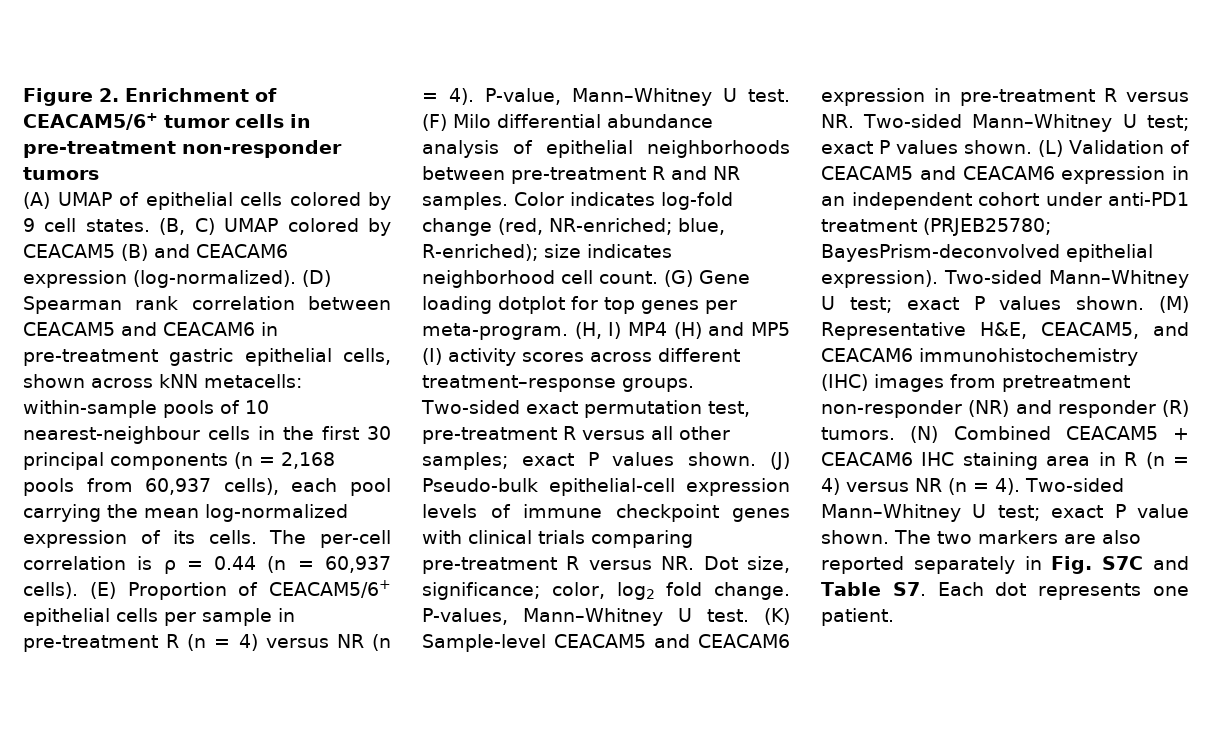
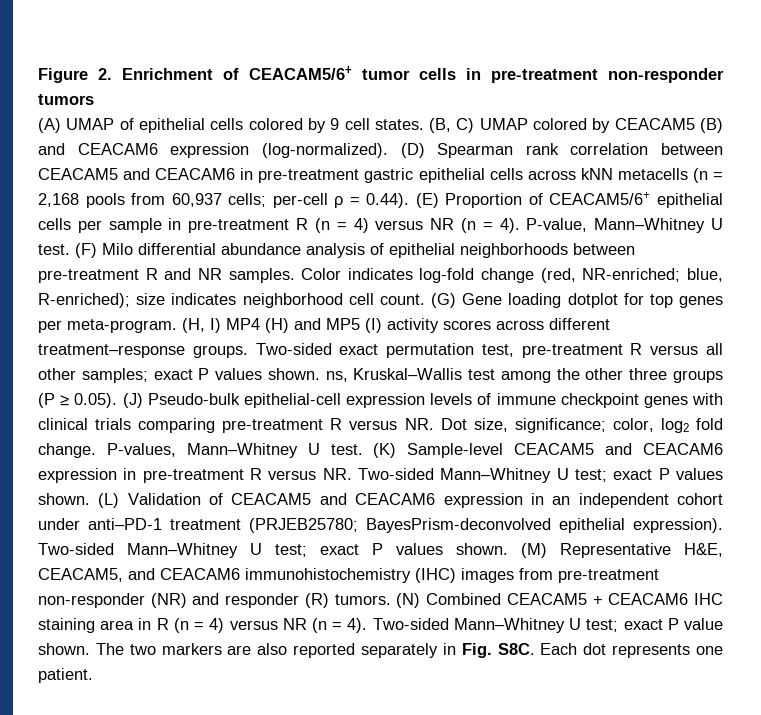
- (D) Spearman rank correlation between CEACAM5 and CEACAM6 in pre-treatment gastric epithelial cells, shown across kNN metacells: within-sample pools of 10 nearest-neighbour cells in the first 30 principal components (n = 2,168 pools from 60,937 cells), each pool carrying the mean log-normalized expression of its cells. The per-cell correlation is ρ = 0.44 (n = 60,937 cells). (E) Proportion of CEACAM5/6+ epithelial cells per sample in pre-treatment R (n = 4) versus NR (n = 4).
+ (D) Spearman rank correlation between CEACAM5 and CEACAM6 in pre-treatment gastric epithelial cells across kNN metacells (n = 2,168 pools from 60,937 cells; per-cell ρ = 0.44). (E) Proportion of CEACAM5/6+ epithelial cells per sample in pre-treatment R (n = 4) versus NR (n = 4).
- Two-sided exact permutation test, pre-treatment R versus all other samples; exact P values shown. (J) Pseudo-bulk epithelial-cell expression levels of immune checkpoint genes with clinical trials comparing pre-treatment R versus NR. Dot size, significance; color, log2 fold change.
+ Two-sided exact permutation test, pre-treatment R versus all other samples; exact P values shown. ns, Kruskal–Wallis test among the other three groups (P ≥ 0.05). (J) Pseudo-bulk epithelial-cell expression levels of immune checkpoint genes with clinical trials comparing pre-treatment R versus NR. Dot size, significance; color, log2 fold change.
- (L) Validation of CEACAM5 and CEACAM6 expression in an independent cohort under anti-PD1 treatment (PRJEB25780; BayesPrism-deconvolved epithelial expression).
+ (L) Validation of CEACAM5 and CEACAM6 expression in an independent cohort under anti–PD-1 treatment (PRJEB25780; BayesPrism-deconvolved epithelial expression).
- (M) Representative H&E, CEACAM5, and CEACAM6 immunohistochemistry (IHC) images from pretreatment non-responder (NR) and responder (R) tumors.
+ (M) Representative H&E, CEACAM5, and CEACAM6 immunohistochemistry (IHC) images from pre-treatment non-responder (NR) and responder (R) tumors.
- The two markers are also reported separately in Fig. S7C and Table S7. Each dot represents one patient.
+ The two markers are also reported separately in Fig. S8C. Each dot represents one patient.

